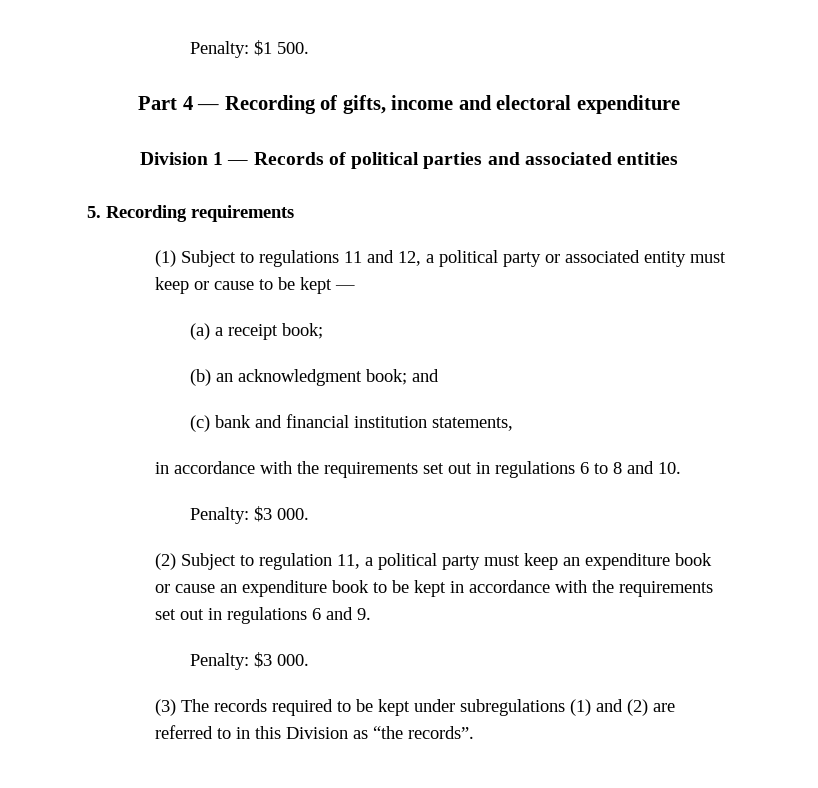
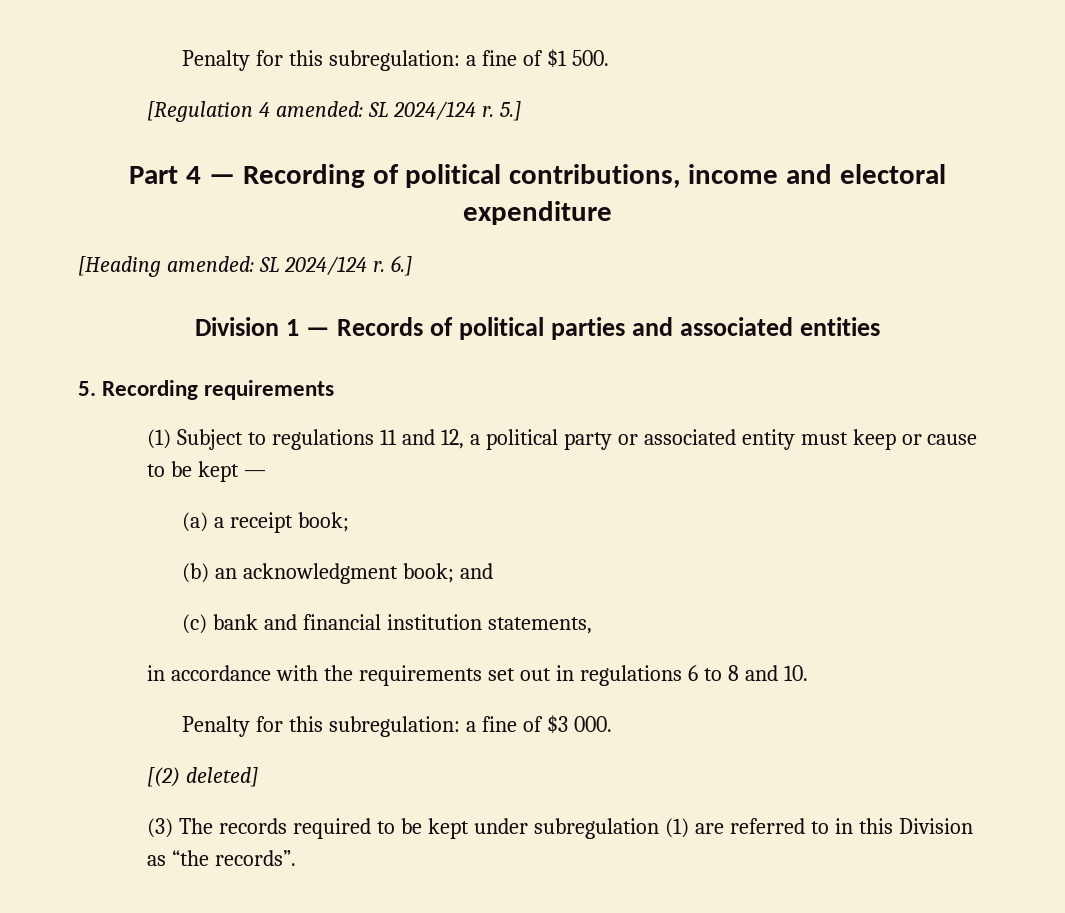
- Penalty: $1 500.
+ Penalty for this subregulation: a fine of $1 500.
+ [Regulation 4 amended: SL 2024/124 r. 5.]
- Part 4 — Recording of gifts, income and electoral expenditure
+ Part 4 — Recording of political contributions, income and electoral expenditure
+ [Heading amended: SL 2024/124 r. 6.]
  in accordance with the requirements set out in regulations 6 to 8 and 10.
- Penalty: $3 000.
- (2) Subject to regulation 11, a political party must keep an expenditure book or cause an expenditure book to be kept in accordance with the requirements set out in regulations 6 and 9.
- Penalty: $3 000.
+ Penalty for this subregulation: a fine of $3 000.
+ [(2) deleted]
- (3) The records required to be kept under subregulations (1) and (2) are referred to in this Division as “the records”.
+ (3) The records required to be kept under subregulation (1) are referred to in this Division as “the records”.

